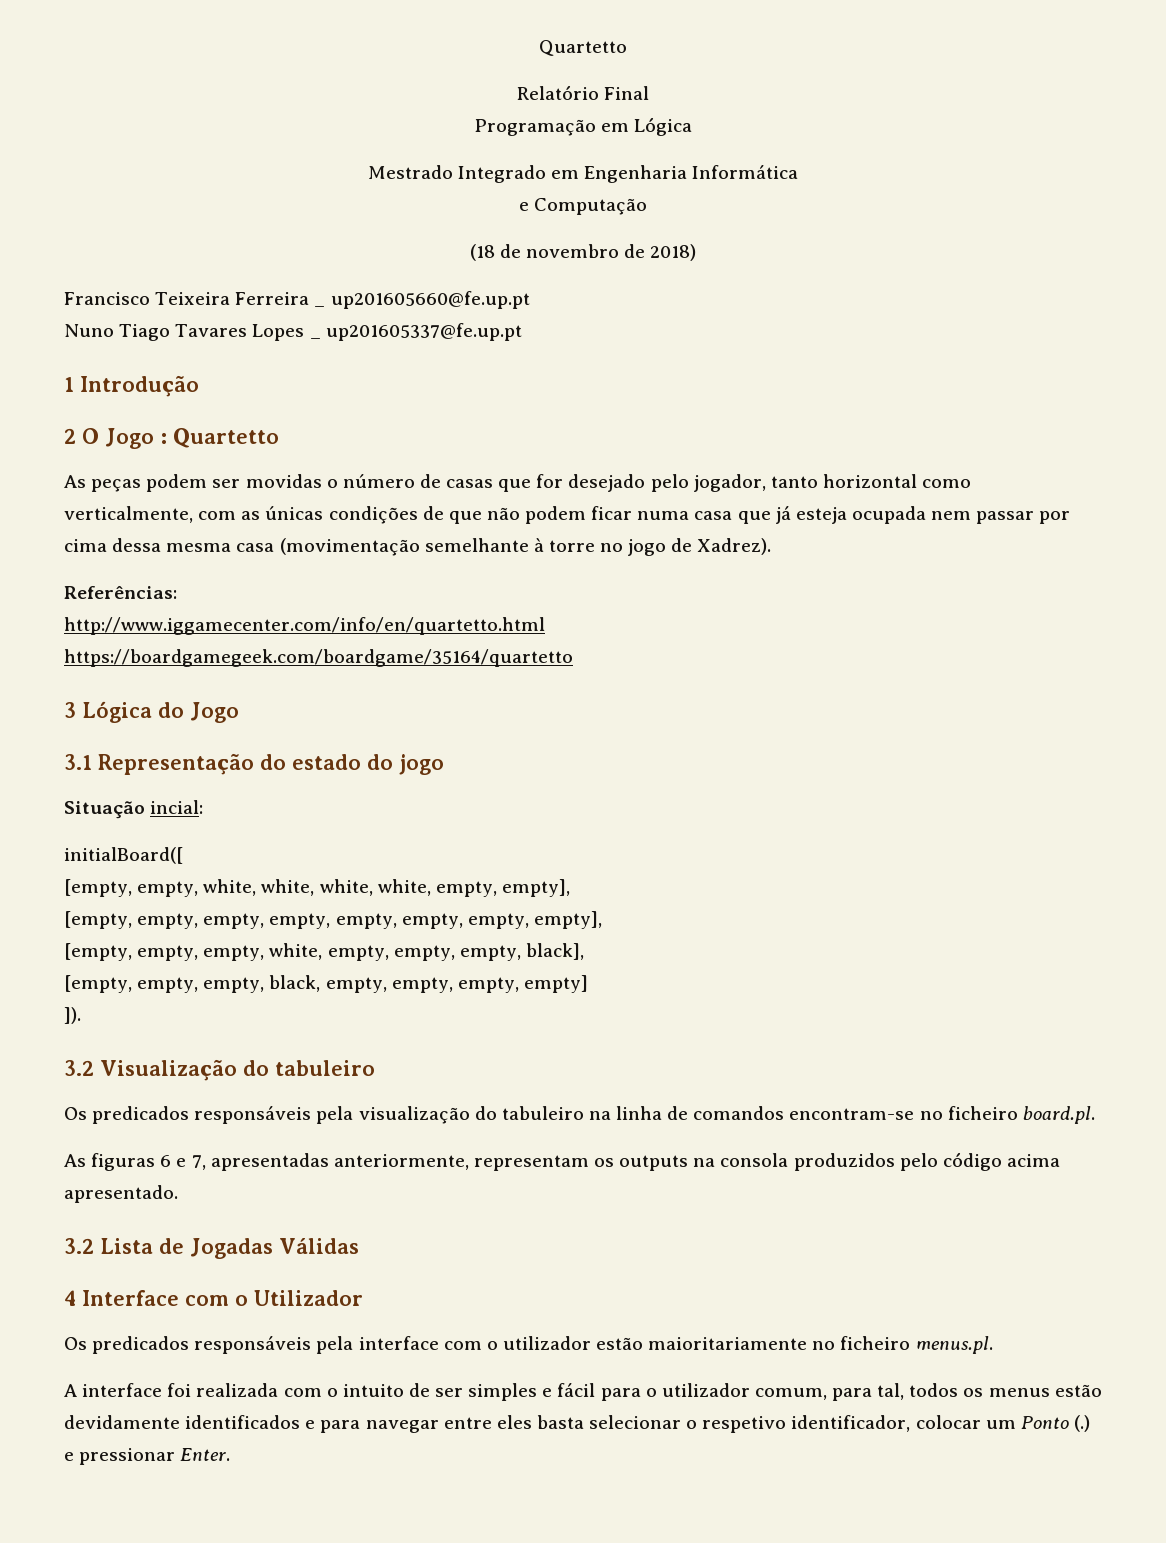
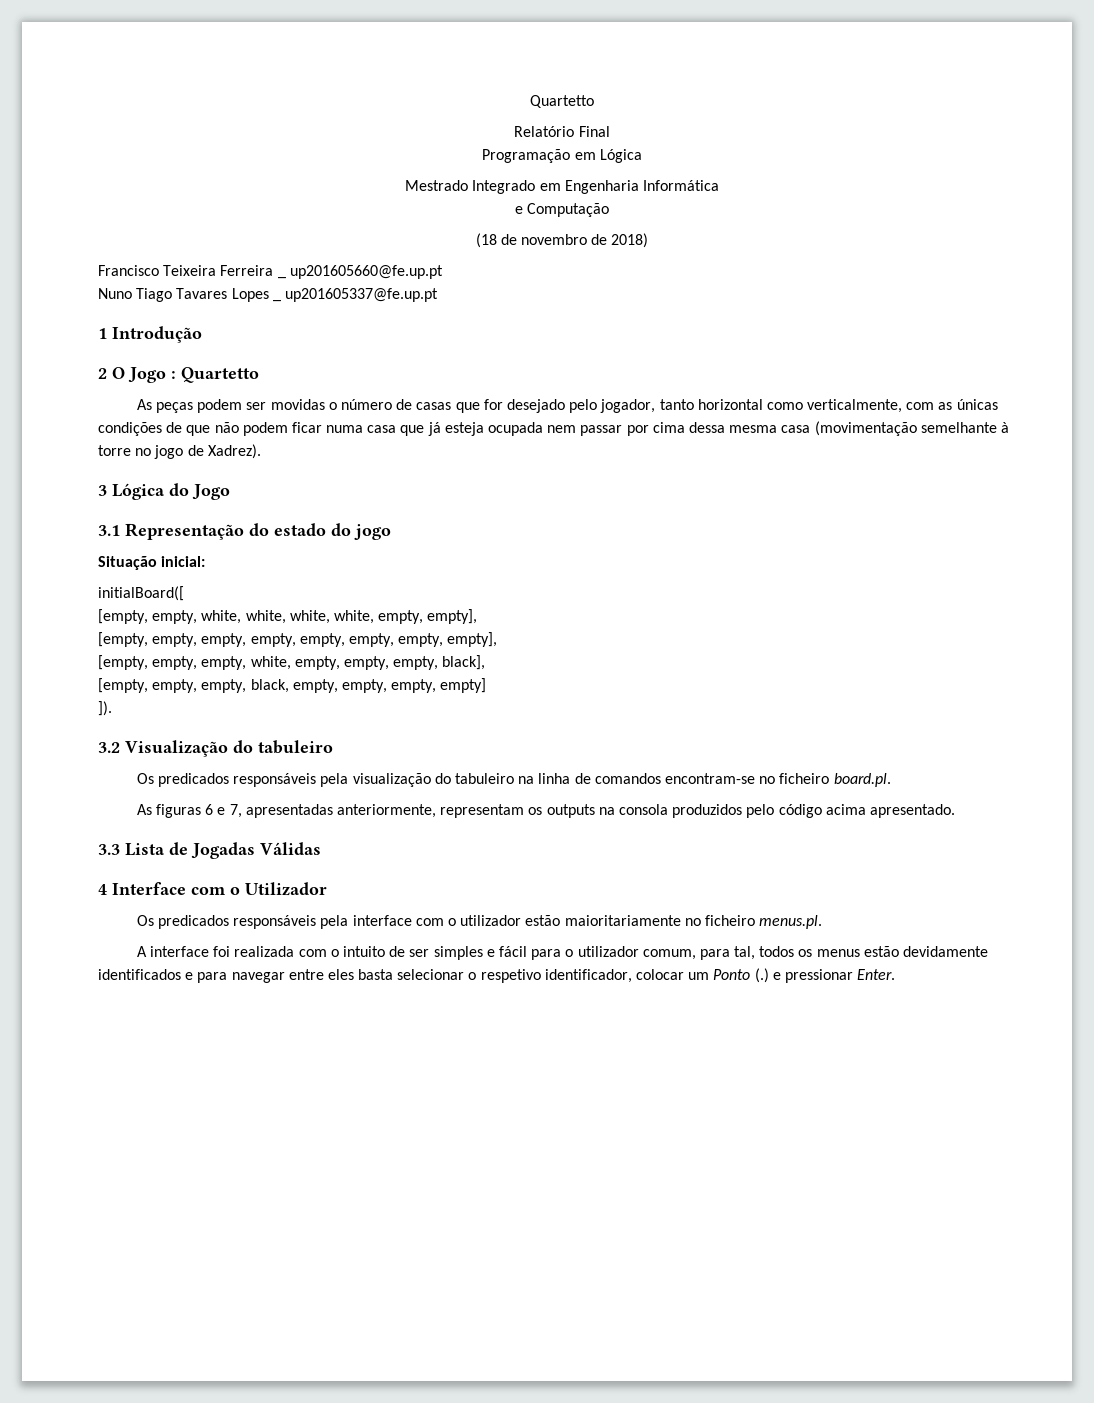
- Referências:
- http://www.iggamecenter.com/info/en/quartetto.html
- https://boardgamegeek.com/boardgame/35164/quartetto
- Situação incial:
+ Situação inicial:
- 3.2 Lista de Jogadas Válidas
+ 3.3 Lista de Jogadas Válidas

